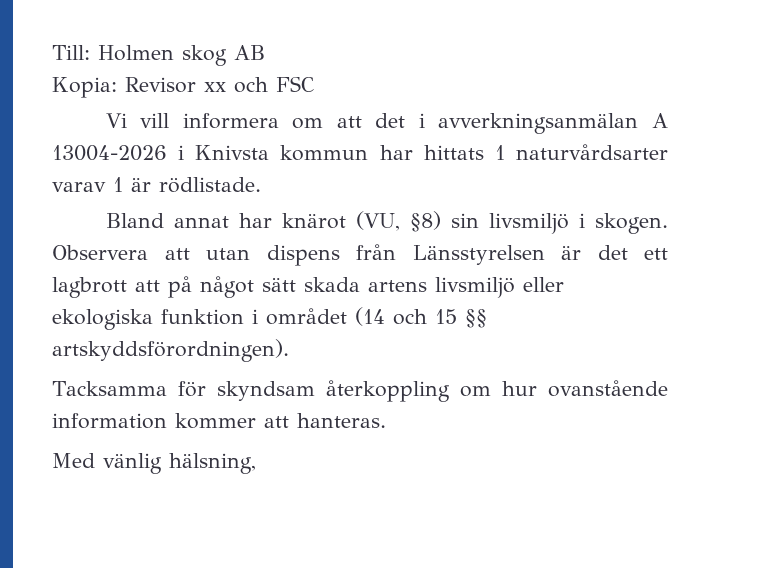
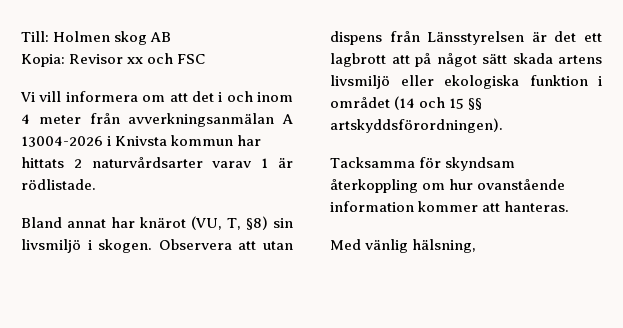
- Vi vill informera om att det i avverkningsanmälan A 13004-2026 i Knivsta kommun har hittats 1 naturvårdsarter varav 1 är rödlistade.
+ Vi vill informera om att det i och inom 4 meter från avverkningsanmälan A 13004-2026 i Knivsta kommun har hittats 2 naturvårdsarter varav 1 är rödlistade.
- Bland annat har knärot (VU, §8) sin livsmiljö i skogen.
+ Bland annat har knärot (VU, T, §8) sin livsmiljö i skogen.

